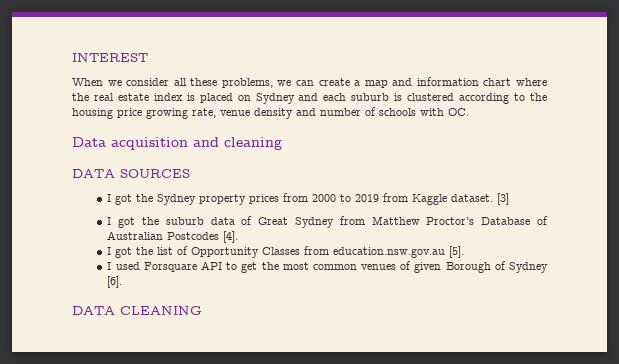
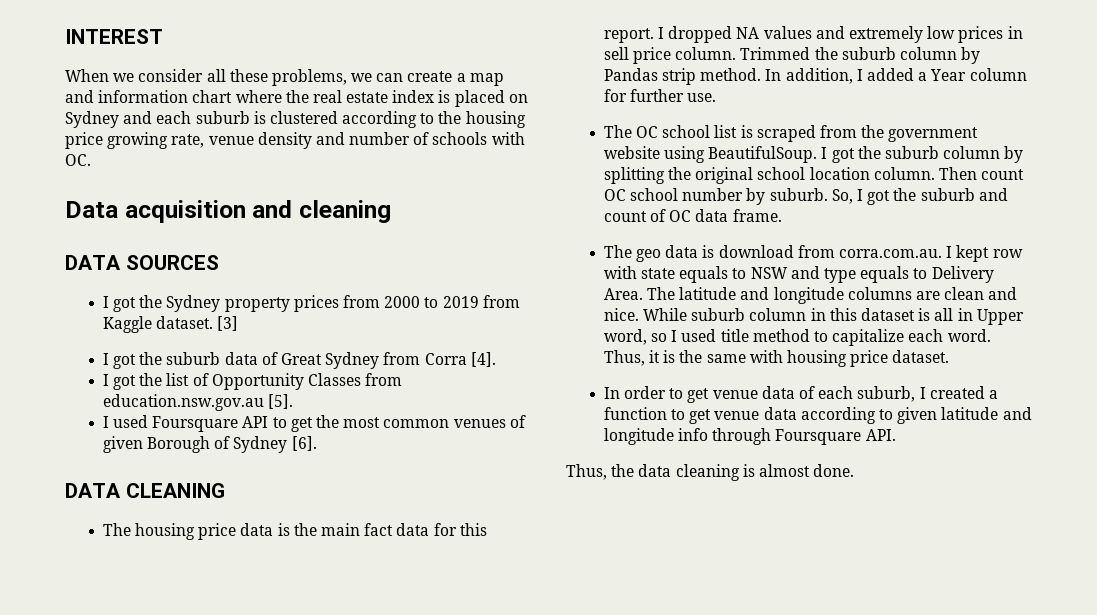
- I got the suburb data of Great Sydney from Matthew Proctor’s Database of Australian Postcodes [4].
+ I got the suburb data of Great Sydney from Corra [4].
- I used Forsquare API to get the most common venues of given Borough of Sydney [6].
+ I used Foursquare API to get the most common venues of given Borough of Sydney [6].
+ The housing price data is the main fact data for this report. I dropped NA values and extremely low prices in sell price column. Trimmed the suburb column by Pandas strip method. In addition, I added a Year column for further use.
+ The OC school list is scraped from the government website using BeautifulSoup. I got the suburb column by splitting the original school location column. Then count OC school number by suburb. So, I got the suburb and count of OC data frame.
+ The geo data is download from corra.com.au. I kept row with state equals to NSW and type equals to Delivery Area. The latitude and longitude columns are clean and nice. While suburb column in this dataset is all in Upper word, so I used title method to capitalize each word. Thus, it is the same with housing price dataset.
+ In order to get venue data of each suburb, I created a function to get venue data according to given latitude and longitude info through Foursquare API.
+ Thus, the data cleaning is almost done.

